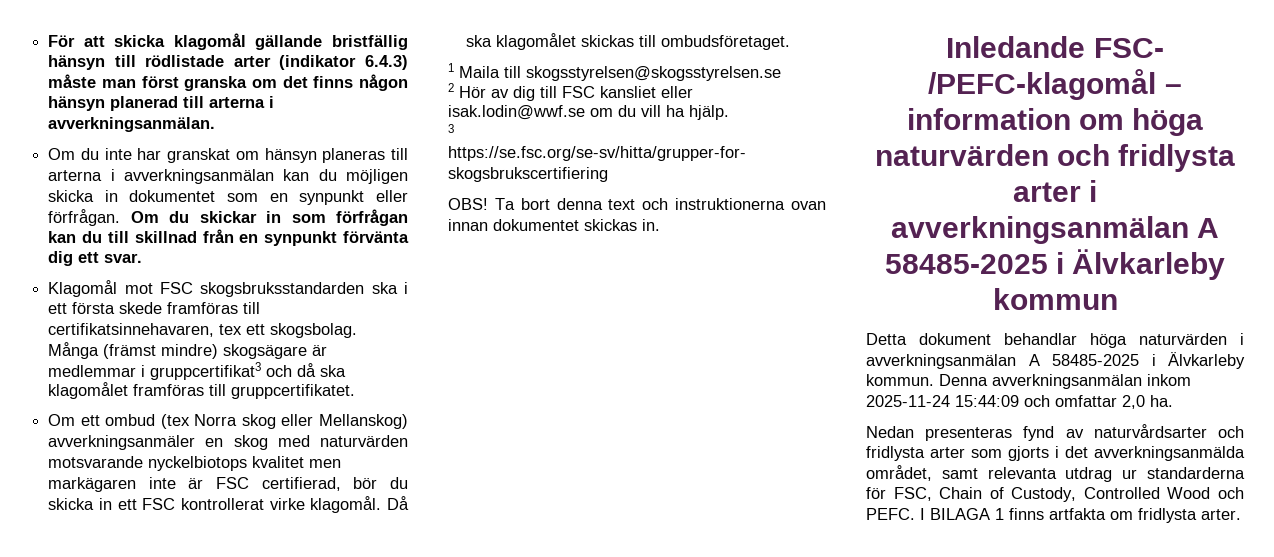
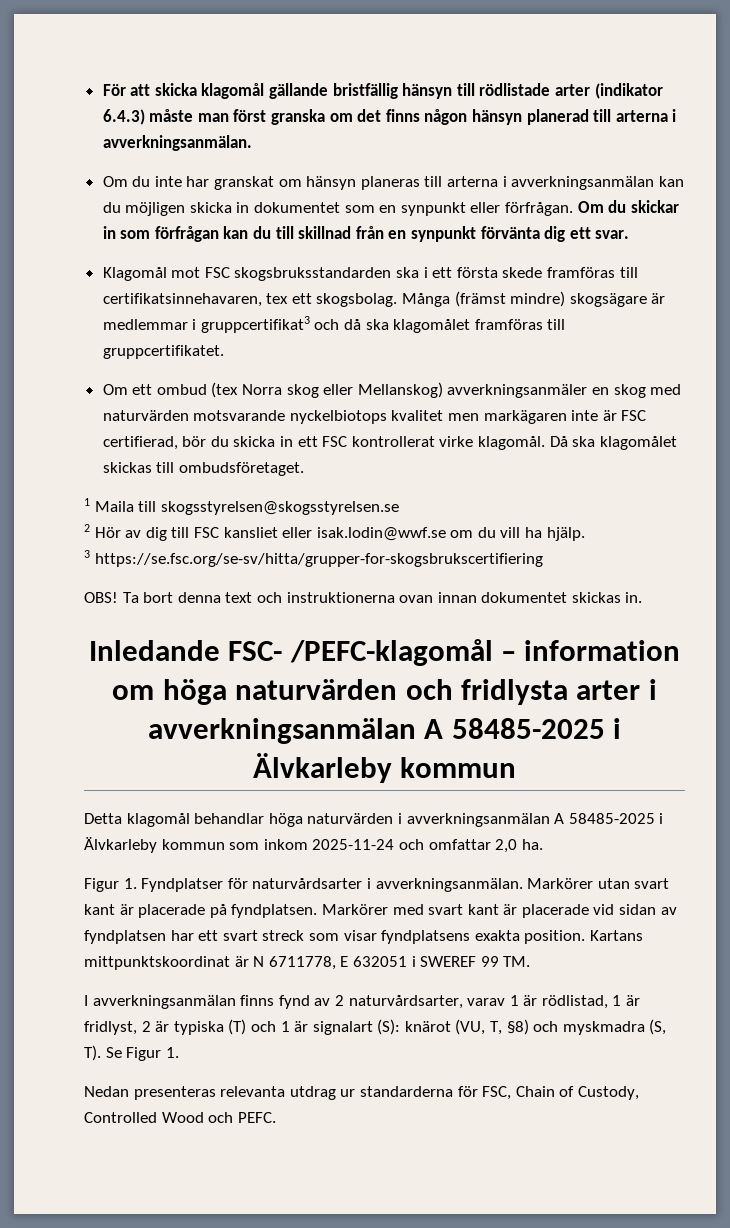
- Detta dokument behandlar höga naturvärden i avverkningsanmälan A 58485-2025 i Älvkarleby kommun. Denna avverkningsanmälan inkom 2025-11-24 15:44:09 och omfattar 2,0 ha.
+ Detta klagomål behandlar höga naturvärden i avverkningsanmälan A 58485-2025 i Älvkarleby kommun som inkom 2025-11-24 och omfattar 2,0 ha.
- Nedan presenteras fynd av naturvårdsarter och fridlysta arter som gjorts i det avverkningsanmälda området, samt relevanta utdrag ur standarderna för FSC, Chain of Custody, Controlled Wood och PEFC. I BILAGA 1 finns artfakta om fridlysta arter.
+ Figur 1. Fyndplatser för naturvårdsarter i avverkningsanmälan. Markörer utan svart kant är placerade på fyndplatsen. Markörer med svart kant är placerade vid sidan av fyndplatsen har ett svart streck som visar fyndplatsens exakta position. Kartans mittpunktskoordinat är N 6711778, E 632051 i SWEREF 99 TM.
+ I avverkningsanmälan finns fynd av 2 naturvårdsarter, varav 1 är rödlistad, 1 är fridlyst, 2 är typiska (T) och 1 är signalart (S): knärot (VU, T, §8) och myskmadra (S, T). Se Figur 1.
+ Nedan presenteras relevanta utdrag ur standarderna för FSC, Chain of Custody, Controlled Wood och PEFC.

